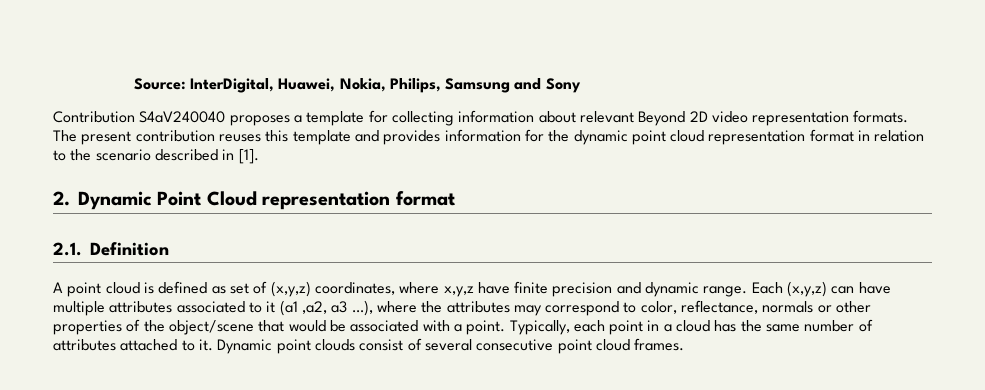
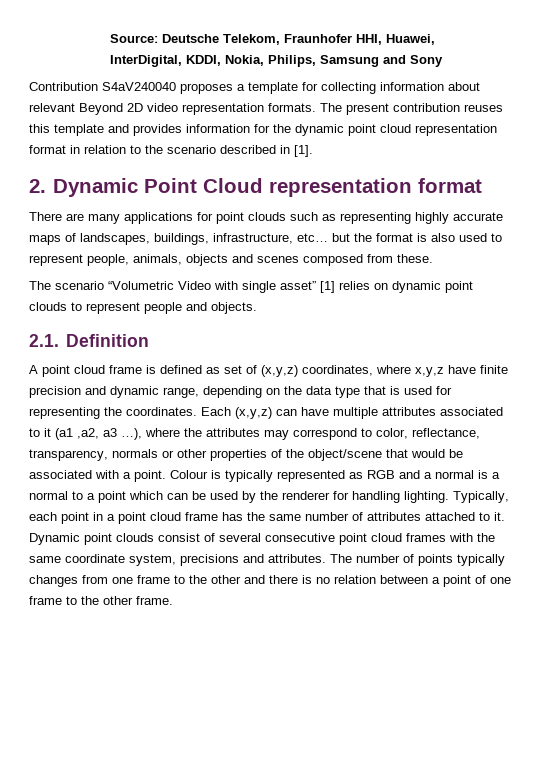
- Source: InterDigital, Huawei, Nokia, Philips, Samsung and Sony
+ Source: Deutsche Telekom, Fraunhofer HHI, Huawei, InterDigital, KDDI, Nokia, Philips, Samsung and Sony
+ There are many applications for point clouds such as representing highly accurate maps of landscapes, buildings, infrastructure, etc… but the format is also used to represent people, animals, objects and scenes composed from these.
+ The scenario “Volumetric Video with single asset” [1] relies on dynamic point clouds to represent people and objects.
- A point cloud is defined as set of (x,y,z) coordinates, where x,y,z have finite precision and dynamic range.
+ A point cloud frame is defined as set of (x,y,z) coordinates, where x,y,z have finite precision and dynamic range, depending on the data type that is used for representing the coordinates.
- Each (x,y,z) can have multiple attributes associated to it (a1 ,a2, a3 …), where the attributes may correspond to color, reflectance, normals or other properties of the object/scene that would be associated with a point.
+ Each (x,y,z) can have multiple attributes associated to it (a1 ,a2, a3 …), where the attributes may correspond to color, reflectance, transparency, normals or other properties of the object/scene that would be associated with a point.
+ Colour is typically represented as RGB and a normal is a normal to a point which can be used by the renderer for handling lighting.
- Typically, each point in a cloud has the same number of attributes attached to it.
+ Typically, each point in a point cloud frame has the same number of attributes attached to it.
- Dynamic point clouds consist of several consecutive point cloud frames.
+ Dynamic point clouds consist of several consecutive point cloud frames with the same coordinate system, precisions and attributes. The number of points typically changes from one frame to the other and there is no relation between a point of one frame to the other frame.

